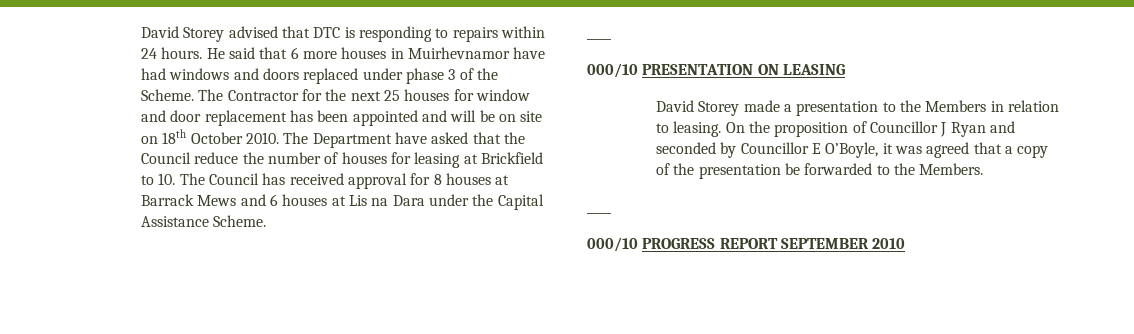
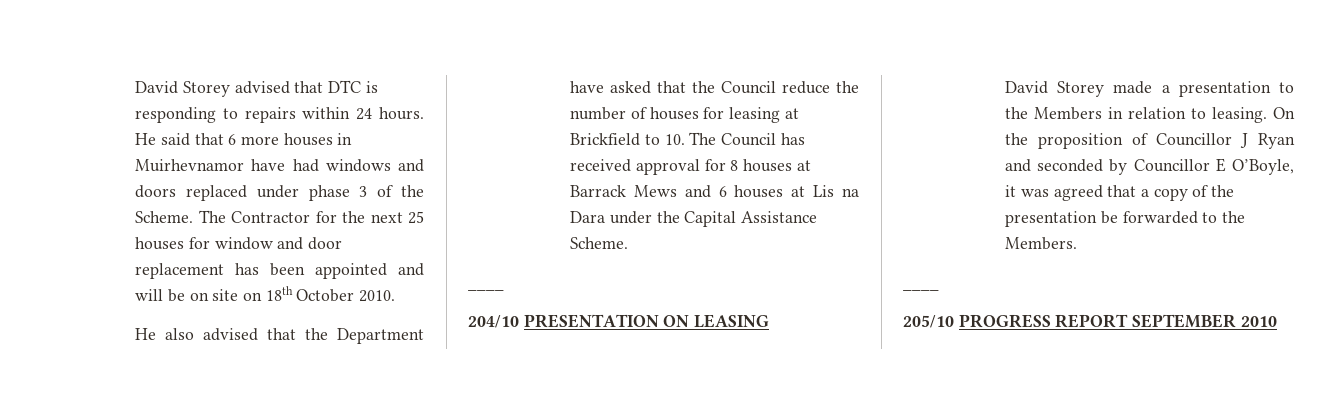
- The Contractor for the next 25 houses for window and door replacement has been appointed and will be on site on 18th October 2010. The Department have asked that the Council reduce the number of houses for leasing at Brickfield to 10. The Council has received approval for 8 houses at Barrack Mews and 6 houses at Lis na Dara under the Capital Assistance Scheme.
+ The Contractor for the next 25 houses for window and door replacement has been appointed and will be on site on 18th October 2010.
+ He also advised that the Department have asked that the Council reduce the number of houses for leasing at Brickfield to 10. The Council has received approval for 8 houses at Barrack Mews and 6 houses at Lis na Dara under the Capital Assistance Scheme.
- 000/10 PRESENTATION ON LEASING
+ 204/10 PRESENTATION ON LEASING
- 000/10 PROGRESS REPORT SEPTEMBER 2010
+ 205/10 PROGRESS REPORT SEPTEMBER 2010

